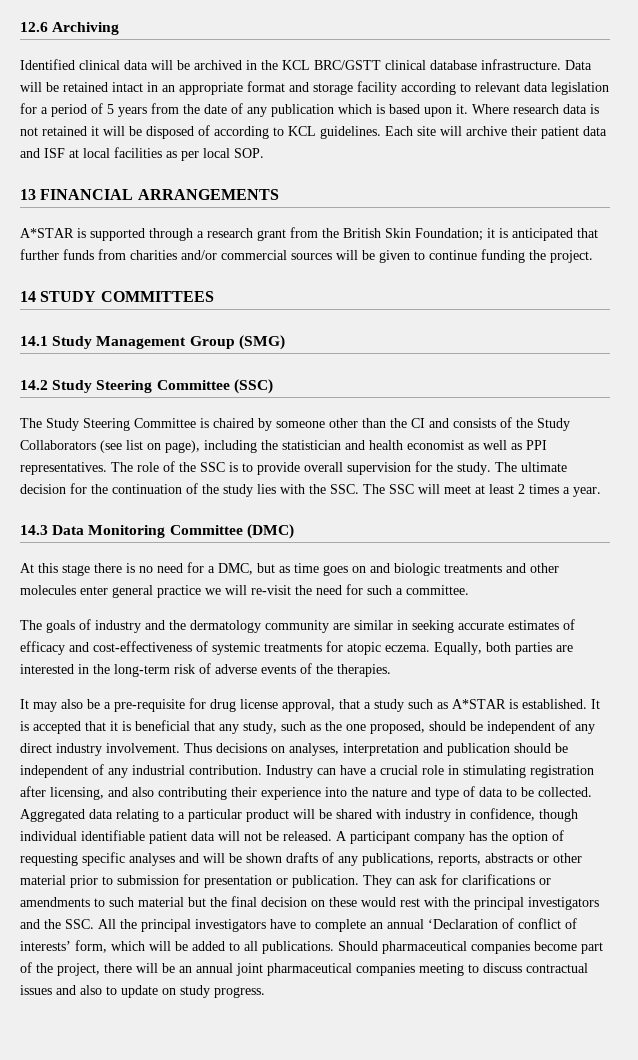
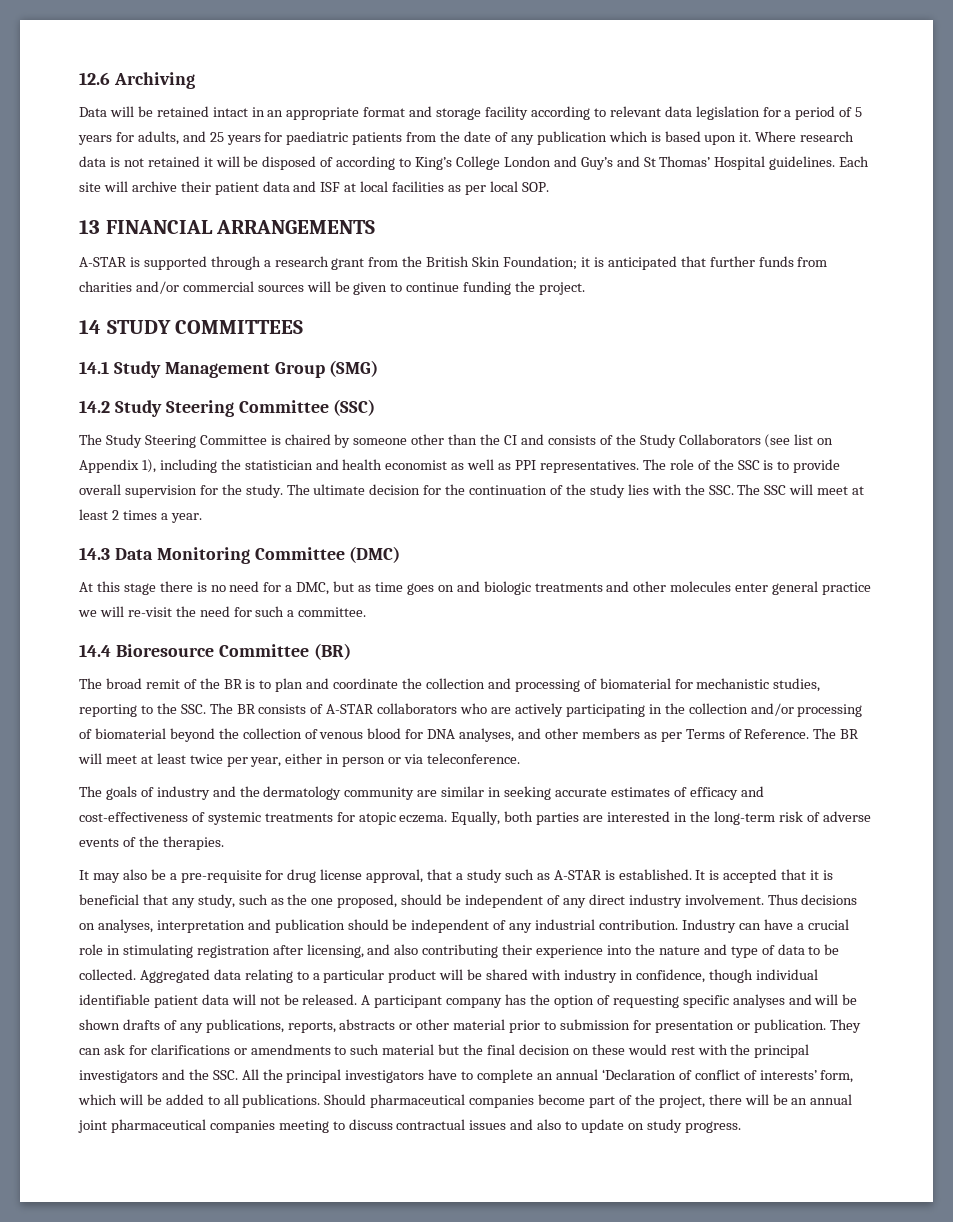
- Identified clinical data will be archived in the KCL BRC/GSTT clinical database infrastructure. Data will be retained intact in an appropriate format and storage facility according to relevant data legislation for a period of 5 years from the date of any publication which is based upon it.
+ Data will be retained intact in an appropriate format and storage facility according to relevant data legislation for a period of 5 years for adults, and 25 years for paediatric patients from the date of any publication which is based upon it.
- Where research data is not retained it will be disposed of according to KCL guidelines.
+ Where research data is not retained it will be disposed of according to King’s College London and Guy’s and St Thomas’ Hospital guidelines.
- A*STAR is supported through a research grant from the British Skin Foundation; it is anticipated that further funds from charities and/or commercial sources will be given to continue funding the project.
+ A-STAR is supported through a research grant from the British Skin Foundation; it is anticipated that further funds from charities and/or commercial sources will be given to continue funding the project.
- The Study Steering Committee is chaired by someone other than the CI and consists of the Study Collaborators (see list on page), including the statistician and health economist as well as PPI representatives.
+ The Study Steering Committee is chaired by someone other than the CI and consists of the Study Collaborators (see list on Appendix 1), including the statistician and health economist as well as PPI representatives.
+ 14.4 Bioresource Committee (BR)
+ The broad remit of the BR is to plan and coordinate the collection and processing of biomaterial for mechanistic studies, reporting to the SSC. The BR consists of A-STAR collaborators who are actively participating in the collection and/or processing of biomaterial beyond the collection of venous blood for DNA analyses, and other members as per Terms of Reference. The BR will meet at least twice per year, either in person or via teleconference.
- It may also be a pre-requisite for drug license approval, that a study such as A*STAR is established.
+ It may also be a pre-requisite for drug license approval, that a study such as A-STAR is established.

